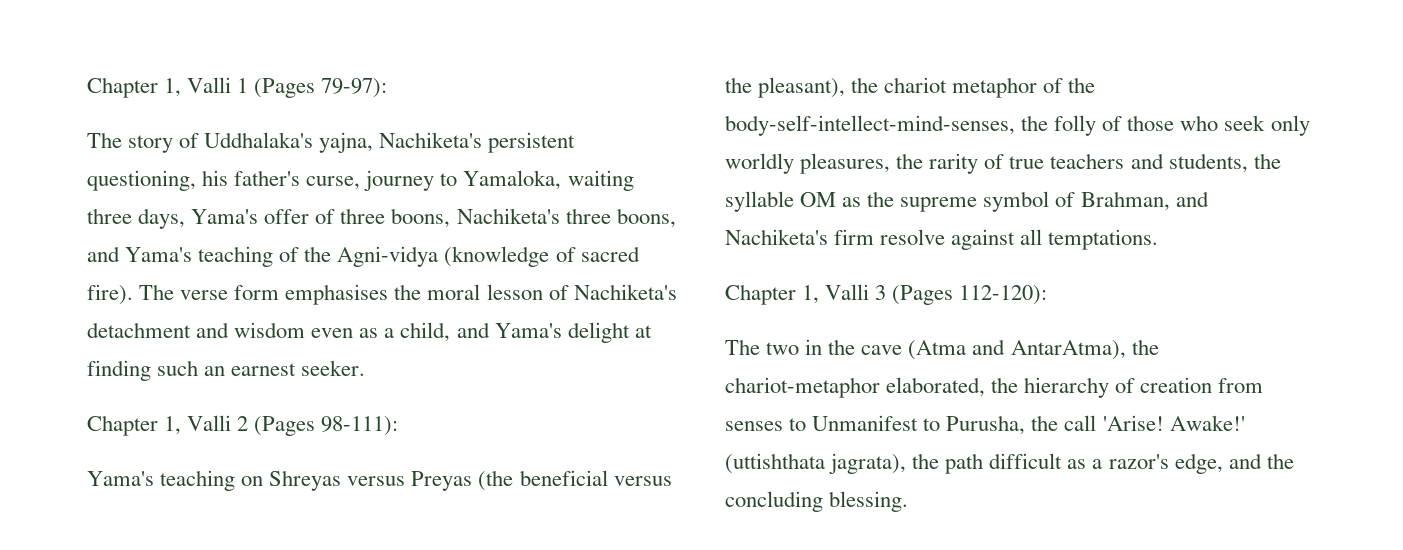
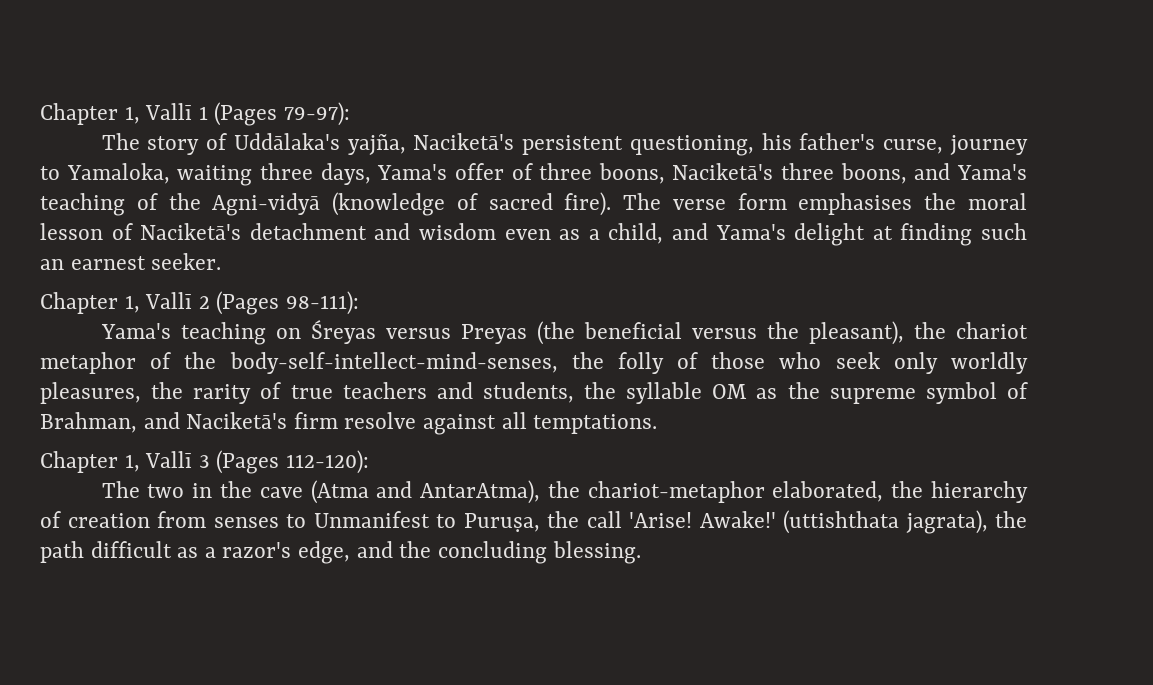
- Chapter 1, Valli 1 (Pages 79-97):
+ Chapter 1, Vallī 1 (Pages 79-97):
- The story of Uddhalaka's yajna, Nachiketa's persistent questioning, his father's curse, journey to Yamaloka, waiting three days, Yama's offer of three boons, Nachiketa's three boons, and Yama's teaching of the Agni-vidya (knowledge of sacred fire).
+ The story of Uddālaka's yajña, Naciketā's persistent questioning, his father's curse, journey to Yamaloka, waiting three days, Yama's offer of three boons, Naciketā's three boons, and Yama's teaching of the Agni-vidyā (knowledge of sacred fire).
- The verse form emphasises the moral lesson of Nachiketa's detachment and wisdom even as a child, and Yama's delight at finding such an earnest seeker.
+ The verse form emphasises the moral lesson of Naciketā's detachment and wisdom even as a child, and Yama's delight at finding such an earnest seeker.
- Chapter 1, Valli 2 (Pages 98-111):
+ Chapter 1, Vallī 2 (Pages 98-111):
- Yama's teaching on Shreyas versus Preyas (the beneficial versus the pleasant), the chariot metaphor of the body-self-intellect-mind-senses, the folly of those who seek only worldly pleasures, the rarity of true teachers and students, the syllable OM as the supreme symbol of Brahman, and Nachiketa's firm resolve against all temptations.
+ Yama's teaching on Śreyas versus Preyas (the beneficial versus the pleasant), the chariot metaphor of the body-self-intellect-mind-senses, the folly of those who seek only worldly pleasures, the rarity of true teachers and students, the syllable OM as the supreme symbol of Brahman, and Naciketā's firm resolve against all temptations.
- Chapter 1, Valli 3 (Pages 112-120):
+ Chapter 1, Vallī 3 (Pages 112-120):
- The two in the cave (Atma and AntarAtma), the chariot-metaphor elaborated, the hierarchy of creation from senses to Unmanifest to Purusha, the call 'Arise!
+ The two in the cave (Atma and AntarAtma), the chariot-metaphor elaborated, the hierarchy of creation from senses to Unmanifest to Puruṣa, the call 'Arise!

